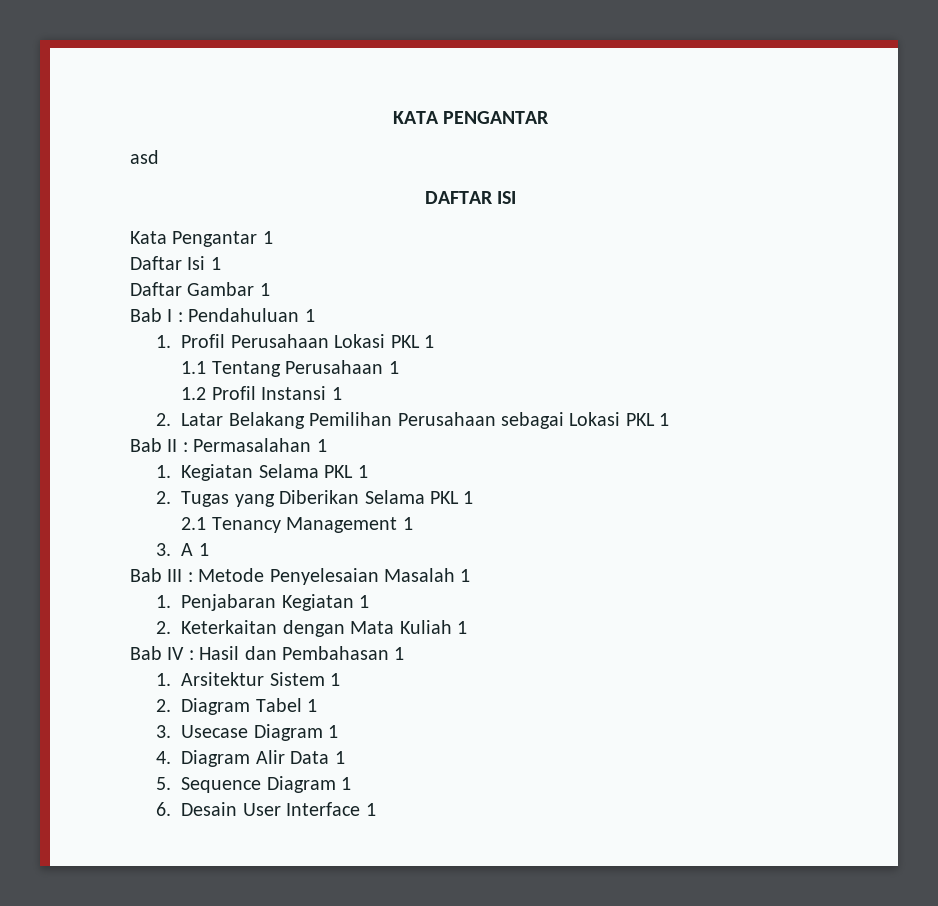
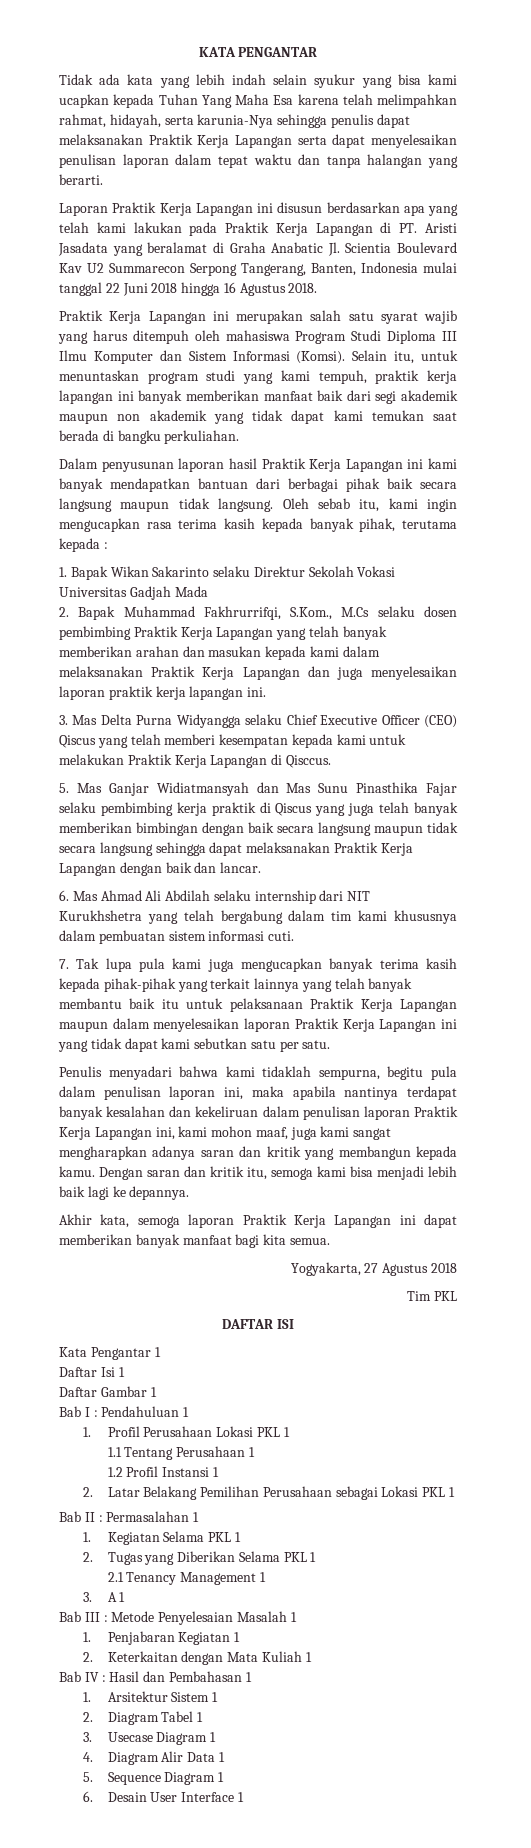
- asd
+ Tidak ada kata yang lebih indah selain syukur yang bisa kami ucapkan kepada Tuhan Yang Maha Esa karena telah melimpahkan rahmat, hidayah, serta karunia-Nya sehingga penulis dapat melaksanakan Praktik Kerja Lapangan serta dapat menyelesaikan penulisan laporan dalam tepat waktu dan tanpa halangan yang berarti.
+ Laporan Praktik Kerja Lapangan ini disusun berdasarkan apa yang telah kami lakukan pada Praktik Kerja Lapangan di PT. Aristi Jasadata yang beralamat di Graha Anabatic Jl. Scientia Boulevard Kav U2 Summarecon Serpong Tangerang, Banten, Indonesia mulai tanggal 22 Juni 2018 hingga 16 Agustus 2018.
+ Praktik Kerja Lapangan ini merupakan salah satu syarat wajib yang harus ditempuh oleh mahasiswa Program Studi Diploma III Ilmu Komputer dan Sistem Informasi (Komsi). Selain itu, untuk menuntaskan program studi yang kami tempuh, praktik kerja lapangan ini banyak memberikan manfaat baik dari segi akademik maupun non akademik yang tidak dapat kami temukan saat berada di bangku perkuliahan.
+ Dalam penyusunan laporan hasil Praktik Kerja Lapangan ini kami banyak mendapatkan bantuan dari berbagai pihak baik secara langsung maupun tidak langsung. Oleh sebab itu, kami ingin mengucapkan rasa terima kasih kepada banyak pihak, terutama kepada :
+ 1. Bapak Wikan Sakarinto selaku Direktur Sekolah Vokasi Universitas Gadjah Mada
+ 2. Bapak Muhammad Fakhrurrifqi, S.Kom., M.Cs selaku dosen pembimbing Praktik Kerja Lapangan yang telah banyak memberikan arahan dan masukan kepada kami dalam melaksanakan Praktik Kerja Lapangan dan juga menyelesaikan laporan praktik kerja lapangan ini.
+ 3. Mas Delta Purna Widyangga selaku Chief Executive Officer (CEO) Qiscus yang telah memberi kesempatan kepada kami untuk melakukan Praktik Kerja Lapangan di Qisccus.
+ 5. Mas Ganjar Widiatmansyah dan Mas Sunu Pinasthika Fajar selaku pembimbing kerja praktik di Qiscus yang juga telah banyak memberikan bimbingan dengan baik secara langsung maupun tidak secara langsung sehingga dapat melaksanakan Praktik Kerja Lapangan dengan baik dan lancar.
+ 6. Mas Ahmad Ali Abdilah selaku internship dari NIT Kurukhshetra yang telah bergabung dalam tim kami khususnya dalam pembuatan sistem informasi cuti.
+ 7. Tak lupa pula kami juga mengucapkan banyak terima kasih kepada pihak-pihak yang terkait lainnya yang telah banyak membantu baik itu untuk pelaksanaan Praktik Kerja Lapangan maupun dalam menyelesaikan laporan Praktik Kerja Lapangan ini yang tidak dapat kami sebutkan satu per satu.
+ Penulis menyadari bahwa kami tidaklah sempurna, begitu pula dalam penulisan laporan ini, maka apabila nantinya terdapat banyak kesalahan dan kekeliruan dalam penulisan laporan Praktik Kerja Lapangan ini, kami mohon maaf, juga kami sangat mengharapkan adanya saran dan kritik yang membangun kepada kamu. Dengan saran dan kritik itu, semoga kami bisa menjadi lebih baik lagi ke depannya.
+ Akhir kata, semoga laporan Praktik Kerja Lapangan ini dapat memberikan banyak manfaat bagi kita semua.
+ Yogyakarta, 27 Agustus 2018
+ Tim PKL

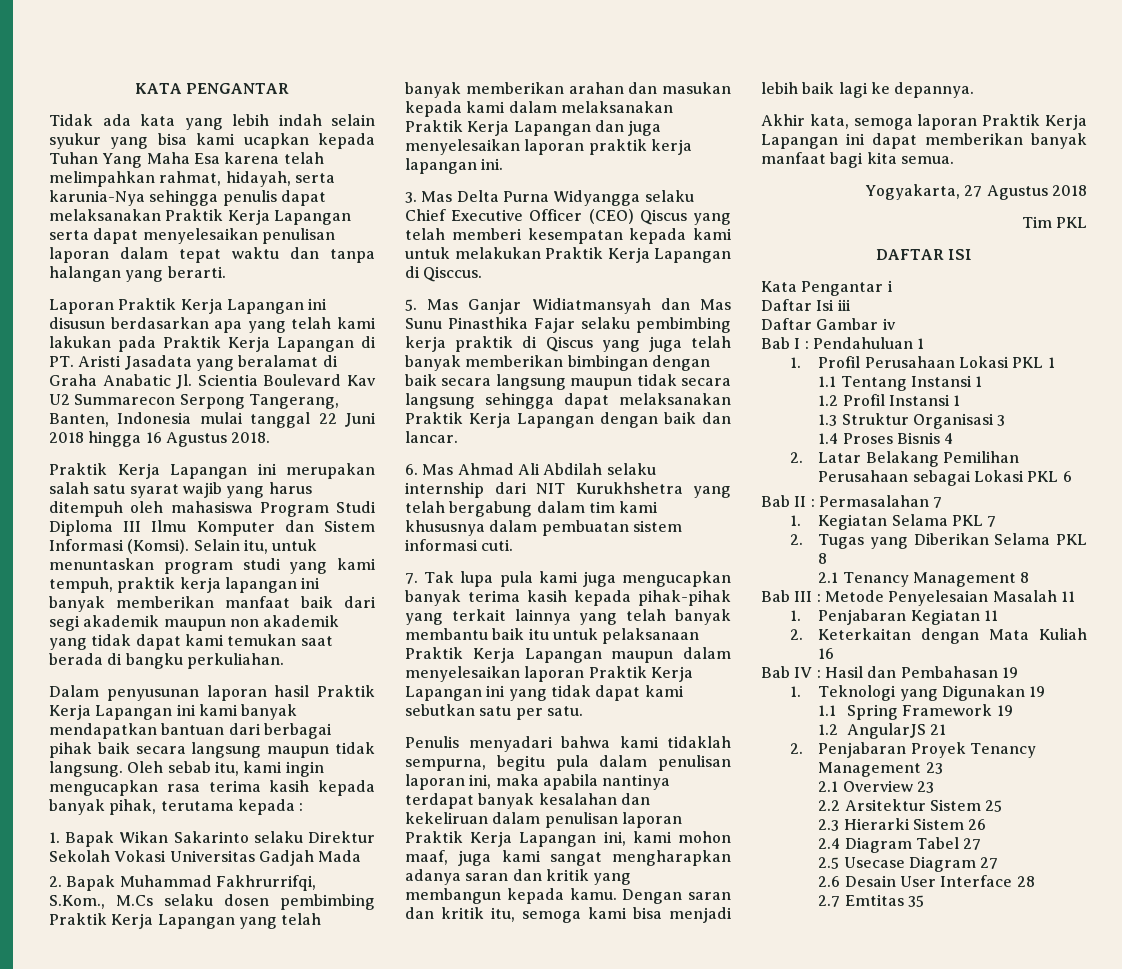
- Kata Pengantar 1
+ Kata Pengantar i
- Daftar Isi 1
+ Daftar Isi iii
- Daftar Gambar 1
+ Daftar Gambar iv
- 1.1 Tentang Perusahaan 1
+ 1.1 Tentang Instansi 1
+ 1.3 Struktur Organisasi 3
+ 1.4 Proses Bisnis 4
- 2. Latar Belakang Pemilihan Perusahaan sebagai Lokasi PKL 1
+ 2. Latar Belakang Pemilihan Perusahaan sebagai Lokasi PKL 6
- Bab II : Permasalahan 1
+ Bab II : Permasalahan 7
- 1. Kegiatan Selama PKL 1
+ 1. Kegiatan Selama PKL 7
- 2. Tugas yang Diberikan Selama PKL 1
+ 2. Tugas yang Diberikan Selama PKL 8
- 2.1 Tenancy Management 1
- 3. A 1
+ 2.1 Tenancy Management 8
- Bab III : Metode Penyelesaian Masalah 1
+ Bab III : Metode Penyelesaian Masalah 11
- 1. Penjabaran Kegiatan 1
+ 1. Penjabaran Kegiatan 11
- 2. Keterkaitan dengan Mata Kuliah 1
+ 2. Keterkaitan dengan Mata Kuliah 16
- Bab IV : Hasil dan Pembahasan 1
- 1. Arsitektur Sistem 1
- 2. Diagram Tabel 1
- 3. Usecase Diagram 1
- 4. Diagram Alir Data 1
- 5. Sequence Diagram 1
- 6. Desain User Interface 1
+ Bab IV : Hasil dan Pembahasan 19
+ 1. Teknologi yang Digunakan 19
+ 1.1 Spring Framework 19
+ 1.2 AngularJS 21
+ 2. Penjabaran Proyek Tenancy Management 23
+ 2.1 Overview 23
+ 2.2 Arsitektur Sistem 25
+ 2.3 Hierarki Sistem 26
+ 2.4 Diagram Tabel 27
+ 2.5 Usecase Diagram 27
+ 2.6 Desain User Interface 28
+ 2.7 Emtitas 35

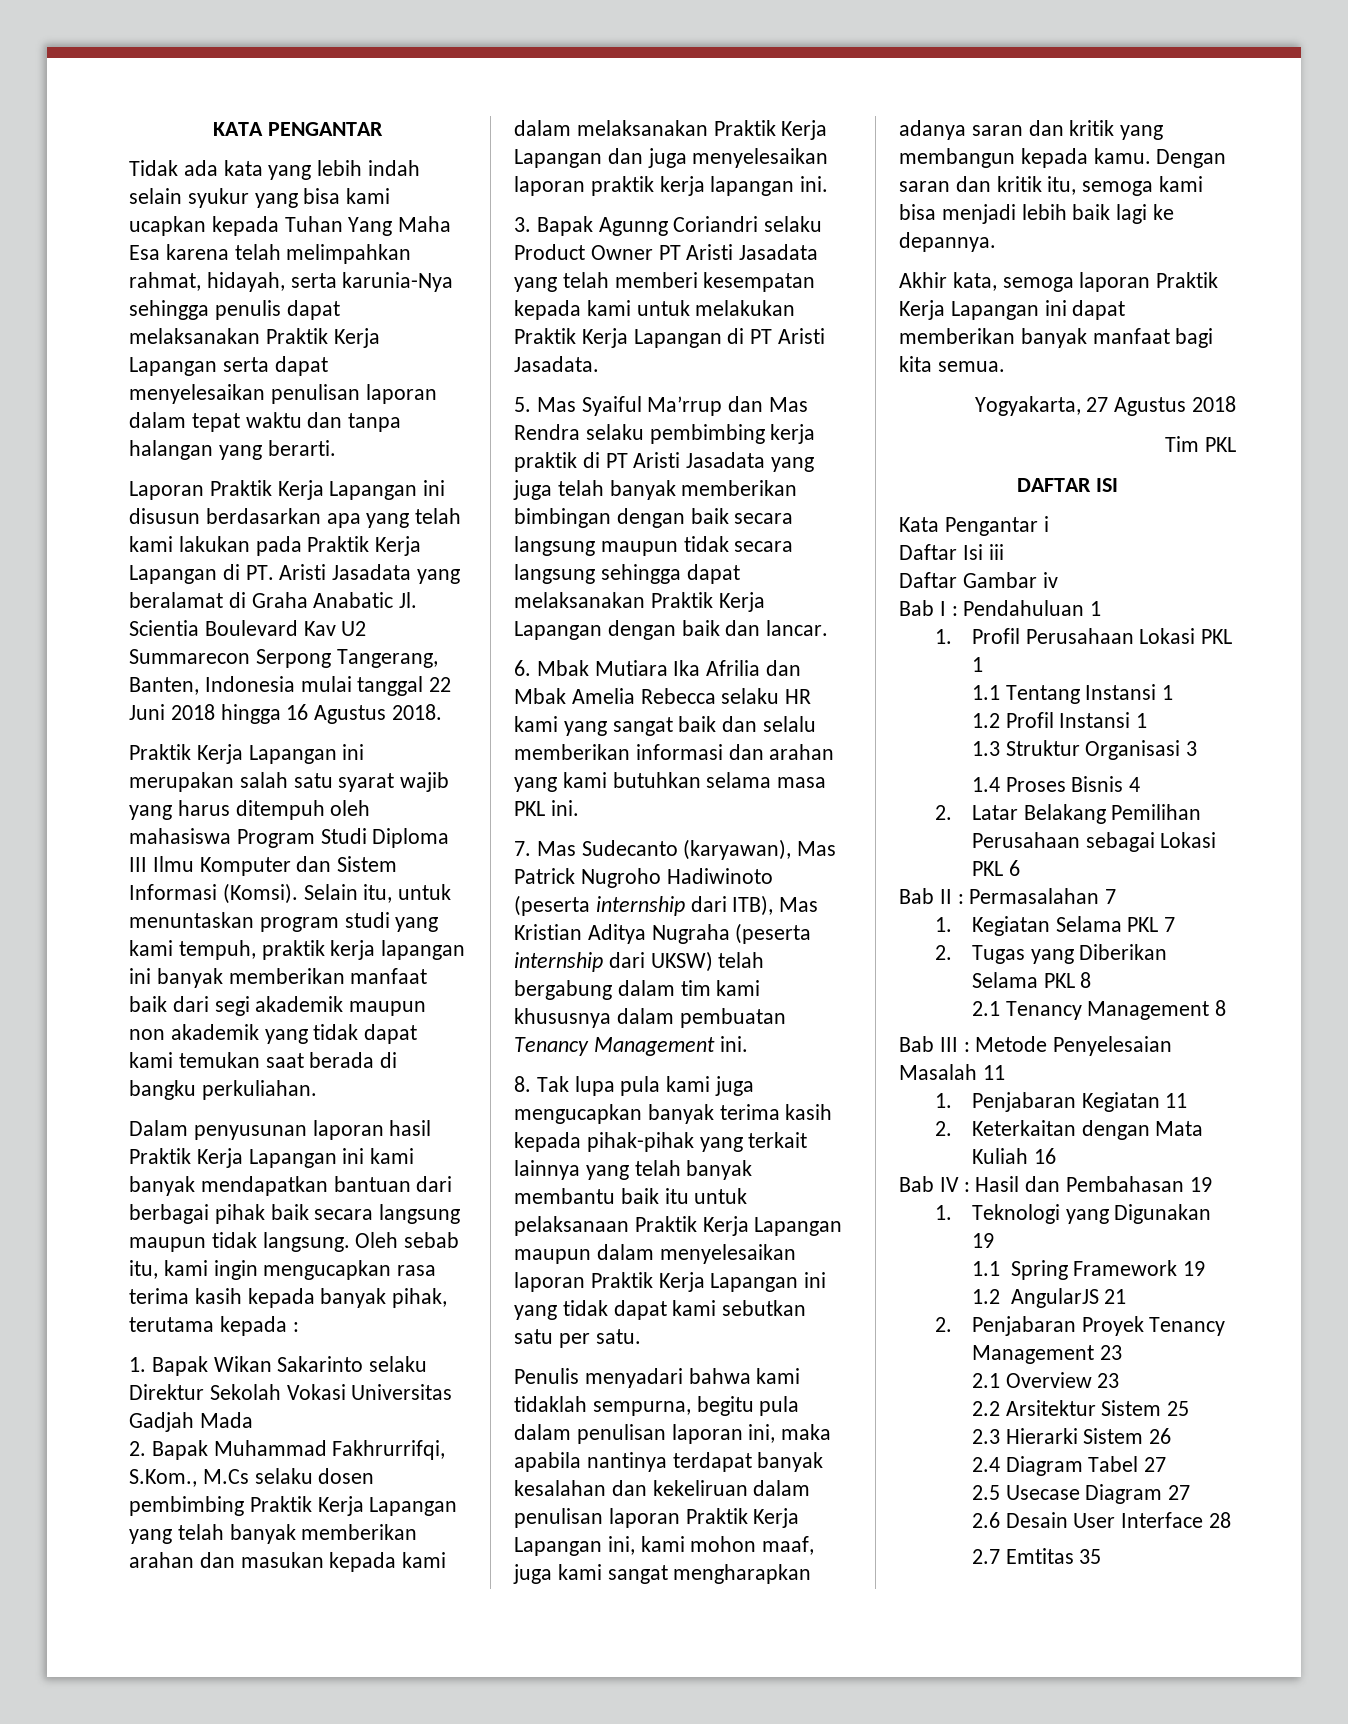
- 3. Mas Delta Purna Widyangga selaku Chief Executive Officer (CEO) Qiscus yang telah memberi kesempatan kepada kami untuk melakukan Praktik Kerja Lapangan di Qisccus.
+ 3. Bapak Agunng Coriandri selaku Product Owner PT Aristi Jasadata yang telah memberi kesempatan kepada kami untuk melakukan Praktik Kerja Lapangan di PT Aristi Jasadata.
- 5. Mas Ganjar Widiatmansyah dan Mas Sunu Pinasthika Fajar selaku pembimbing kerja praktik di Qiscus yang juga telah banyak memberikan bimbingan dengan baik secara langsung maupun tidak secara langsung sehingga dapat melaksanakan Praktik Kerja Lapangan dengan baik dan lancar.
+ 5. Mas Syaiful Ma’rrup dan Mas Rendra selaku pembimbing kerja praktik di PT Aristi Jasadata yang juga telah banyak memberikan bimbingan dengan baik secara langsung maupun tidak secara langsung sehingga dapat melaksanakan Praktik Kerja Lapangan dengan baik dan lancar.
- 6. Mas Ahmad Ali Abdilah selaku internship dari NIT Kurukhshetra yang telah bergabung dalam tim kami khususnya dalam pembuatan sistem informasi cuti.
- 7. Tak lupa pula kami juga mengucapkan banyak terima kasih kepada pihak-pihak yang terkait lainnya yang telah banyak membantu baik itu untuk pelaksanaan Praktik Kerja Lapangan maupun dalam menyelesaikan laporan Praktik Kerja Lapangan ini yang tidak dapat kami sebutkan satu per satu.
+ 6. Mbak Mutiara Ika Afrilia dan Mbak Amelia Rebecca selaku HR kami yang sangat baik dan selalu memberikan informasi dan arahan yang kami butuhkan selama masa PKL ini.
+ 7. Mas Sudecanto (karyawan), Mas Patrick Nugroho Hadiwinoto (peserta internship dari ITB), Mas Kristian Aditya Nugraha (peserta internship dari UKSW) telah bergabung dalam tim kami khususnya dalam pembuatan Tenancy Management ini.
+ 8. Tak lupa pula kami juga mengucapkan banyak terima kasih kepada pihak-pihak yang terkait lainnya yang telah banyak membantu baik itu untuk pelaksanaan Praktik Kerja Lapangan maupun dalam menyelesaikan laporan Praktik Kerja Lapangan ini yang tidak dapat kami sebutkan satu per satu.

